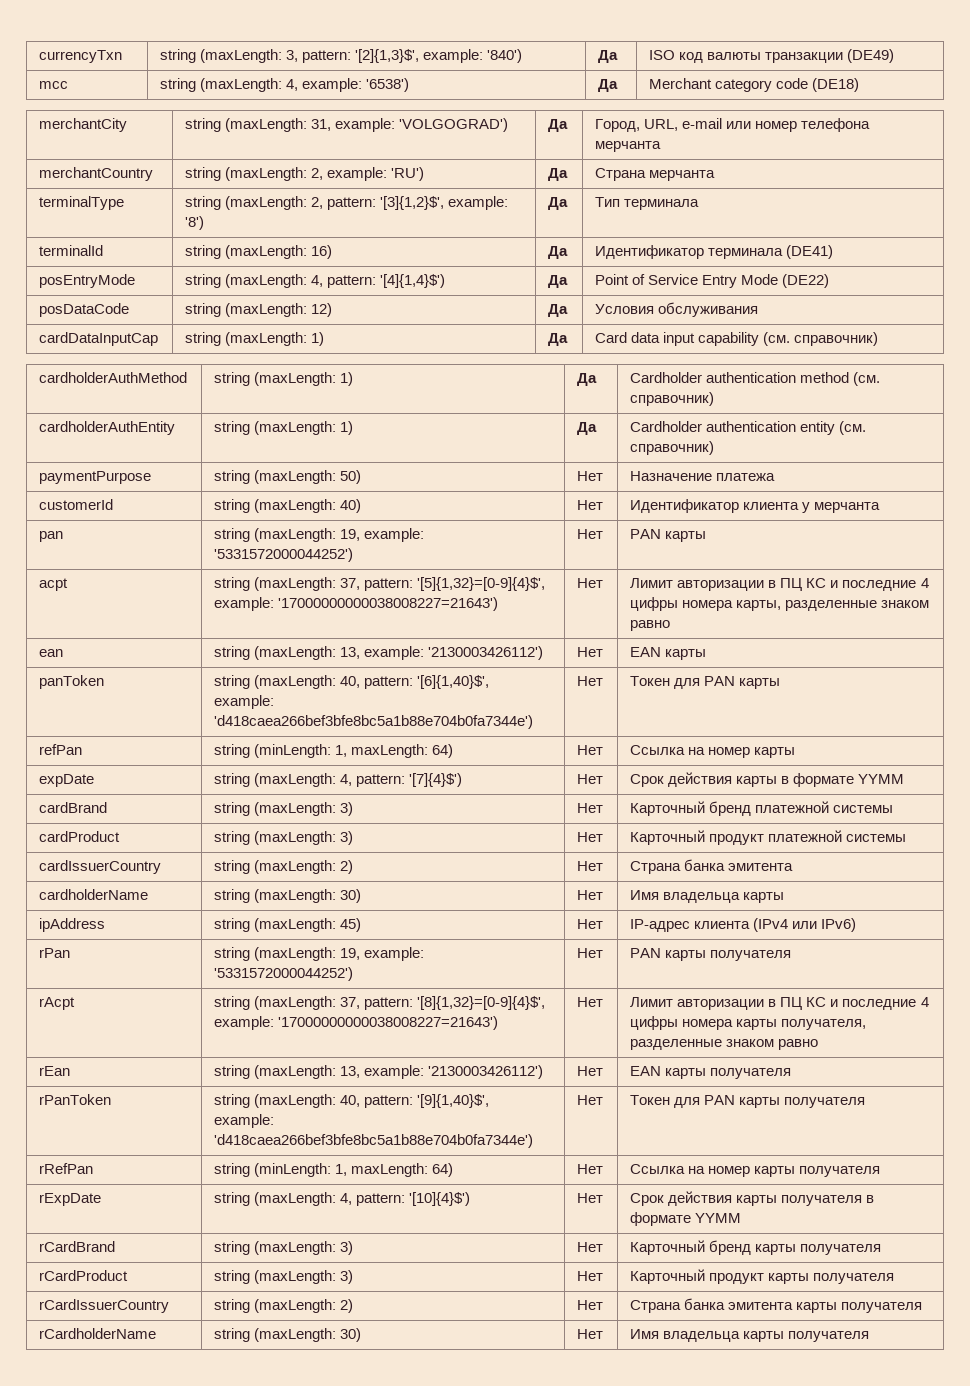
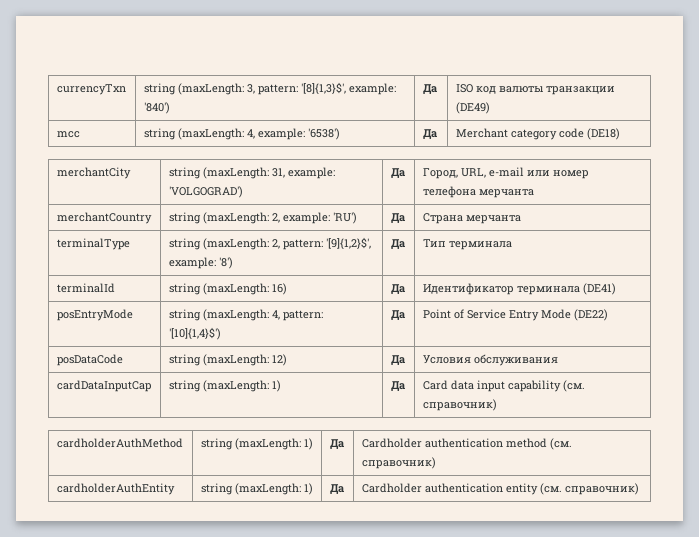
- currencyTxn | string (maxLength: 3, pattern: '[2]{1,3}$', example: '840') | Да | ISO код валюты транзакции (DE49)
+ currencyTxn | string (maxLength: 3, pattern: '[8]{1,3}$', example: '840') | Да | ISO код валюты транзакции (DE49)
- terminalType | string (maxLength: 2, pattern: '[3]{1,2}$', example: '8') | Да | Тип терминала
+ terminalType | string (maxLength: 2, pattern: '[9]{1,2}$', example: '8') | Да | Тип терминала
- posEntryMode | string (maxLength: 4, pattern: '[4]{1,4}$') | Да | Point of Service Entry Mode (DE22)
+ posEntryMode | string (maxLength: 4, pattern: '[10]{1,4}$') | Да | Point of Service Entry Mode (DE22)
- paymentPurpose | string (maxLength: 50) | Нет | Назначение платежа
- customerId | string (maxLength: 40) | Нет | Идентификатор клиента у мерчанта
- pan | string (maxLength: 19, example: '5331572000044252') | Нет | PAN карты
- acpt | string (maxLength: 37, pattern: '[5]{1,32}=[0-9]{4}$', example: '17000000000038008227=21643') | Нет | Лимит авторизации в ПЦ КС и последние 4 цифры номера карты, разделенные знаком равно
- ean | string (maxLength: 13, example: '2130003426112') | Нет | EAN карты
- panToken | string (maxLength: 40, pattern: '[6]{1,40}$', example: 'd418caea266bef3bfe8bc5a1b88e704b0fa7344e') | Нет | Токен для PAN карты
- refPan | string (minLength: 1, maxLength: 64) | Нет | Ссылка на номер карты
- expDate | string (maxLength: 4, pattern: '[7]{4}$') | Нет | Срок действия карты в формате YYMM
- cardBrand | string (maxLength: 3) | Нет | Карточный бренд платежной системы
- cardProduct | string (maxLength: 3) | Нет | Карточный продукт платежной системы
- cardIssuerCountry | string (maxLength: 2) | Нет | Страна банка эмитента
- cardholderName | string (maxLength: 30) | Нет | Имя владельца карты
- ipAddress | string (maxLength: 45) | Нет | IP-адрес клиента (IPv4 или IPv6)
- rPan | string (maxLength: 19, example: '5331572000044252') | Нет | PAN карты получателя
- rAcpt | string (maxLength: 37, pattern: '[8]{1,32}=[0-9]{4}$', example: '17000000000038008227=21643') | Нет | Лимит авторизации в ПЦ КС и последние 4 цифры номера карты получателя, разделенные знаком равно
- rEan | string (maxLength: 13, example: '2130003426112') | Нет | EAN карты получателя
- rPanToken | string (maxLength: 40, pattern: '[9]{1,40}$', example: 'd418caea266bef3bfe8bc5a1b88e704b0fa7344e') | Нет | Токен для PAN карты получателя
- rRefPan | string (minLength: 1, maxLength: 64) | Нет | Ссылка на номер карты получателя
- rExpDate | string (maxLength: 4, pattern: '[10]{4}$') | Нет | Срок действия карты получателя в формате YYMM
- rCardBrand | string (maxLength: 3) | Нет | Карточный бренд карты получателя
- rCardProduct | string (maxLength: 3) | Нет | Карточный продукт карты получателя
- rCardIssuerCountry | string (maxLength: 2) | Нет | Страна банка эмитента карты получателя
- rCardholderName | string (maxLength: 30) | Нет | Имя владельца карты получателя

